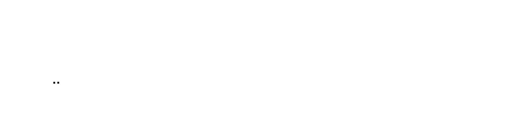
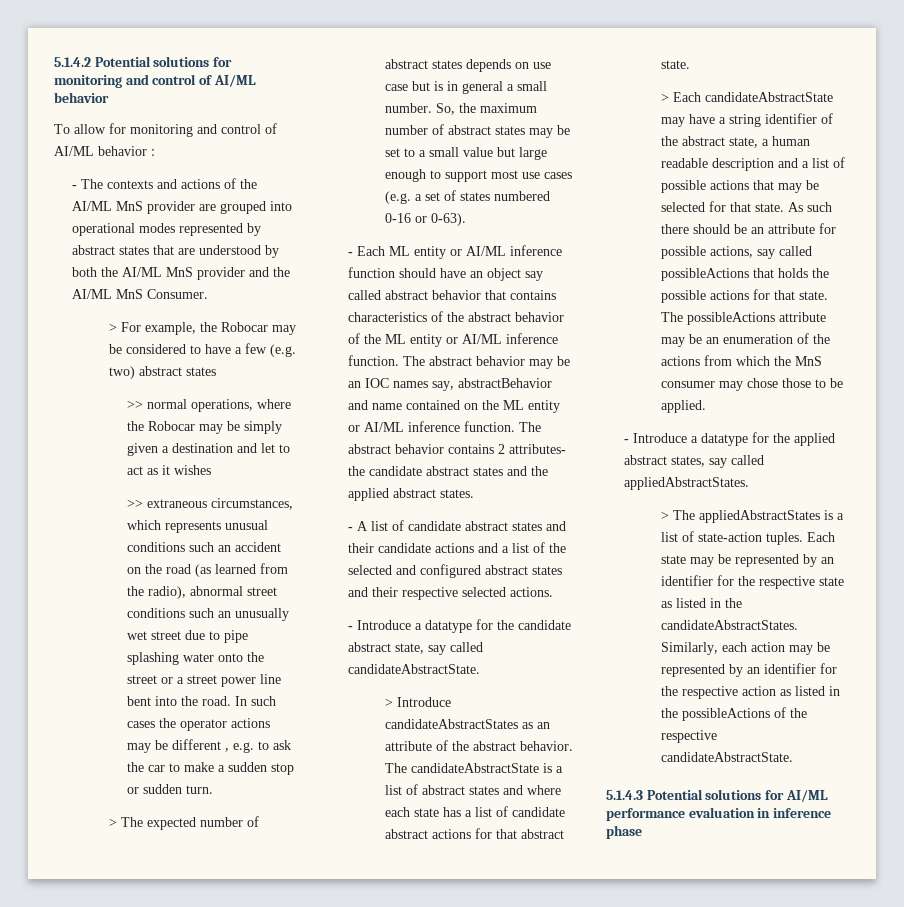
- ..
+ 5.1.4.2 Potential solutions for monitoring and control of AI/ML behavior
+ To allow for monitoring and control of AI/ML behavior :
+ - The contexts and actions of the AI/ML MnS provider are grouped into operational modes represented by abstract states that are understood by both the AI/ML MnS provider and the AI/ML MnS Consumer.
+ > For example, the Robocar may be considered to have a few (e.g. two) abstract states
+ >> normal operations, where the Robocar may be simply given a destination and let to act as it wishes
+ >> extraneous circumstances, which represents unusual conditions such an accident on the road (as learned from the radio), abnormal street conditions such an unusually wet street due to pipe splashing water onto the street or a street power line bent into the road. In such cases the operator actions may be different , e.g. to ask the car to make a sudden stop or sudden turn.
+ > The expected number of abstract states depends on use case but is in general a small number. So, the maximum number of abstract states may be set to a small value but large enough to support most use cases (e.g. a set of states numbered 0-16 or 0-63).
+ - Each ML entity or AI/ML inference function should have an object say called abstract behavior that contains characteristics of the abstract behavior of the ML entity or AI/ML inference function. The abstract behavior may be an IOC names say, abstractBehavior and name contained on the ML entity or AI/ML inference function. The abstract behavior contains 2 attributes- the candidate abstract states and the applied abstract states.
+ - A list of candidate abstract states and their candidate actions and a list of the selected and configured abstract states and their respective selected actions.
+ - Introduce a datatype for the candidate abstract state, say called candidateAbstractState.
+ > Introduce candidateAbstractStates as an attribute of the abstract behavior. The candidateAbstractState is a list of abstract states and where each state has a list of candidate abstract actions for that abstract state.
+ > Each candidateAbstractState may have a string identifier of the abstract state, a human readable description and a list of possible actions that may be selected for that state. As such there should be an attribute for possible actions, say called possibleActions that holds the possible actions for that state. The possibleActions attribute may be an enumeration of the actions from which the MnS consumer may chose those to be applied.
+ - Introduce a datatype for the applied abstract states, say called appliedAbstractStates.
+ > The appliedAbstractStates is a list of state-action tuples. Each state may be represented by an identifier for the respective state as listed in the candidateAbstractStates. Similarly, each action may be represented by an identifier for the respective action as listed in the possibleActions of the respective candidateAbstractState.
+ 5.1.4.3 Potential solutions for AI/ML performance evaluation in inference phase

